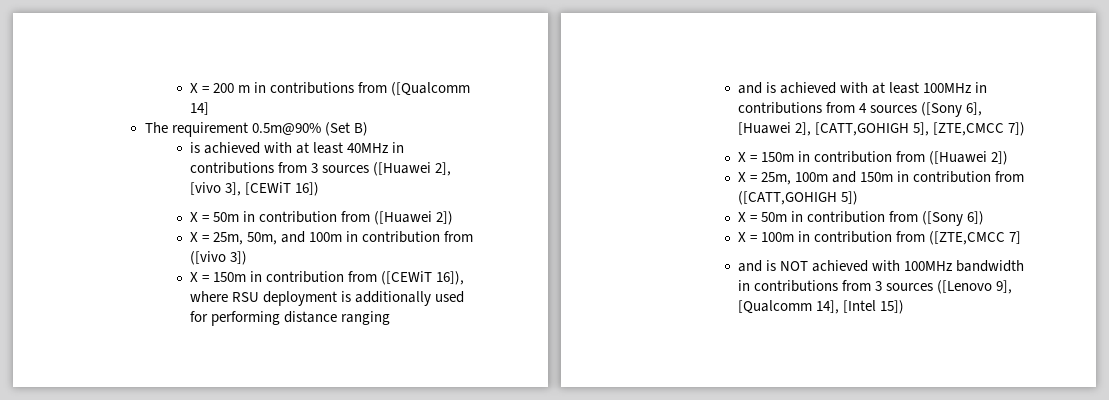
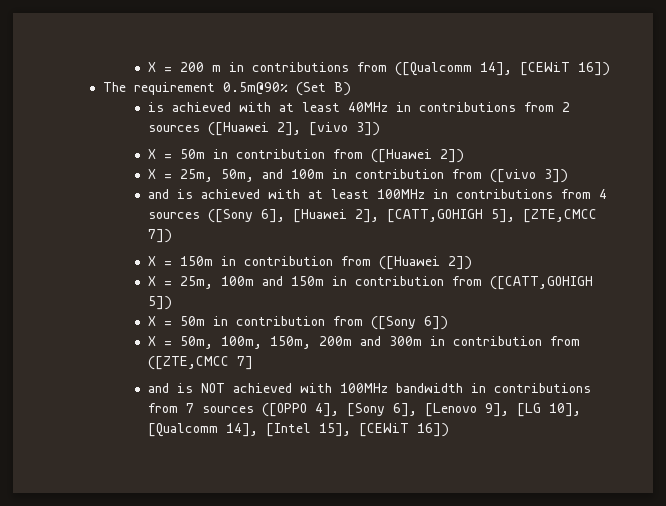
- X = 200 m in contributions from ([Qualcomm 14]
+ X = 200 m in contributions from ([Qualcomm 14], [CEWiT 16])
- is achieved with at least 40MHz in contributions from 3 sources ([Huawei 2], [vivo 3], [CEWiT 16])
+ is achieved with at least 40MHz in contributions from 2 sources ([Huawei 2], [vivo 3])
- X = 150m in contribution from ([CEWiT 16]), where RSU deployment is additionally used for performing distance ranging
- X = 100m in contribution from ([ZTE,CMCC 7]
+ X = 50m, 100m, 150m, 200m and 300m in contribution from ([ZTE,CMCC 7]
- and is NOT achieved with 100MHz bandwidth in contributions from 3 sources ([Lenovo 9], [Qualcomm 14], [Intel 15])
+ and is NOT achieved with 100MHz bandwidth in contributions from 7 sources ([OPPO 4], [Sony 6], [Lenovo 9], [LG 10], [Qualcomm 14], [Intel 15], [CEWiT 16])

